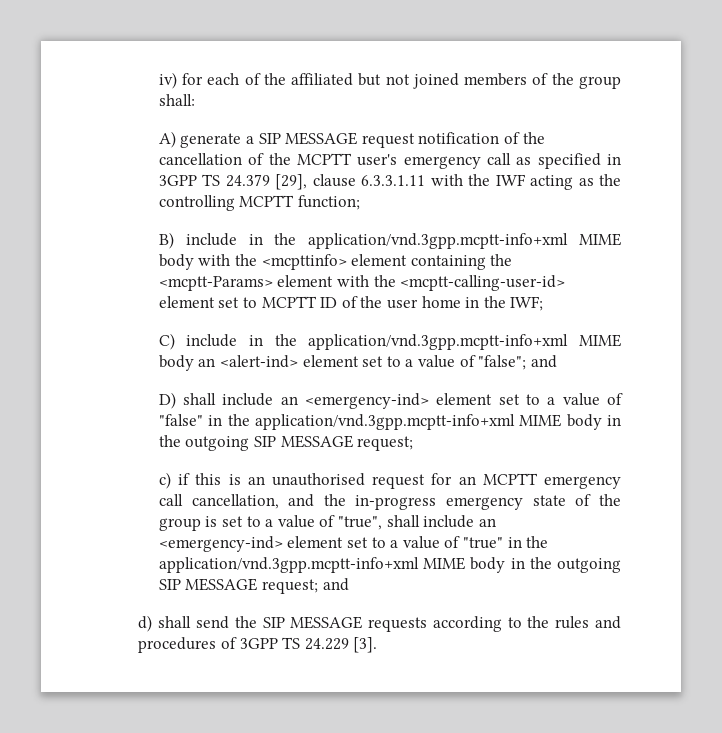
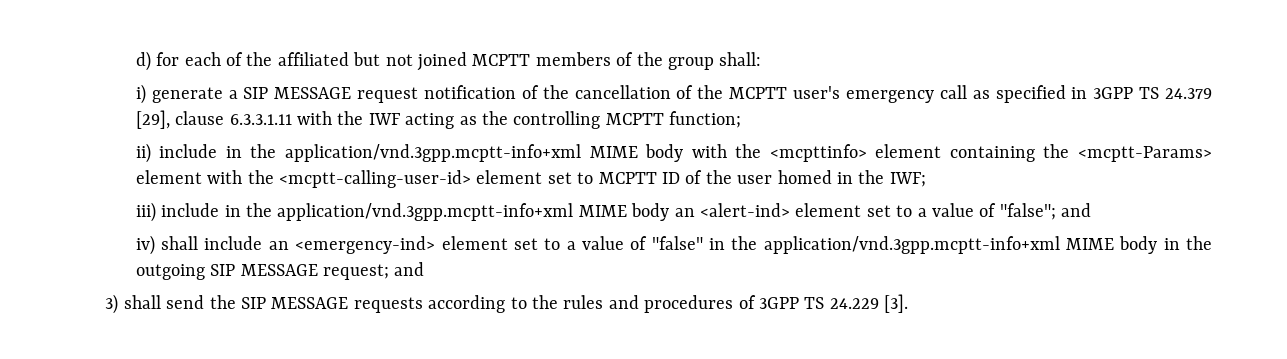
- iv) for each of the affiliated but not joined members of the group shall:
+ d) for each of the affiliated but not joined MCPTT members of the group shall:
- A) generate a SIP MESSAGE request notification of the cancellation of the MCPTT user's emergency call as specified in 3GPP TS 24.379 [29], clause 6.3.3.1.11 with the IWF acting as the controlling MCPTT function;
+ i) generate a SIP MESSAGE request notification of the cancellation of the MCPTT user's emergency call as specified in 3GPP TS 24.379 [29], clause 6.3.3.1.11 with the IWF acting as the controlling MCPTT function;
- B) include in the application/vnd.3gpp.mcptt-info+xml MIME body with the <mcpttinfo> element containing the <mcptt-Params> element with the <mcptt-calling-user-id> element set to MCPTT ID of the user home in the IWF;
+ ii) include in the application/vnd.3gpp.mcptt-info+xml MIME body with the <mcpttinfo> element containing the <mcptt-Params> element with the <mcptt-calling-user-id> element set to MCPTT ID of the user homed in the IWF;
- C) include in the application/vnd.3gpp.mcptt-info+xml MIME body an <alert-ind> element set to a value of "false"; and
+ iii) include in the application/vnd.3gpp.mcptt-info+xml MIME body an <alert-ind> element set to a value of "false"; and
- D) shall include an <emergency-ind> element set to a value of "false" in the application/vnd.3gpp.mcptt-info+xml MIME body in the outgoing SIP MESSAGE request;
- c) if this is an unauthorised request for an MCPTT emergency call cancellation, and the in-progress emergency state of the group is set to a value of "true", shall include an <emergency-ind> element set to a value of "true" in the application/vnd.3gpp.mcptt-info+xml MIME body in the outgoing SIP MESSAGE request; and
- d) shall send the SIP MESSAGE requests according to the rules and procedures of 3GPP TS 24.229 [3].
+ iv) shall include an <emergency-ind> element set to a value of "false" in the application/vnd.3gpp.mcptt-info+xml MIME body in the outgoing SIP MESSAGE request; and
+ 3) shall send the SIP MESSAGE requests according to the rules and procedures of 3GPP TS 24.229 [3].

